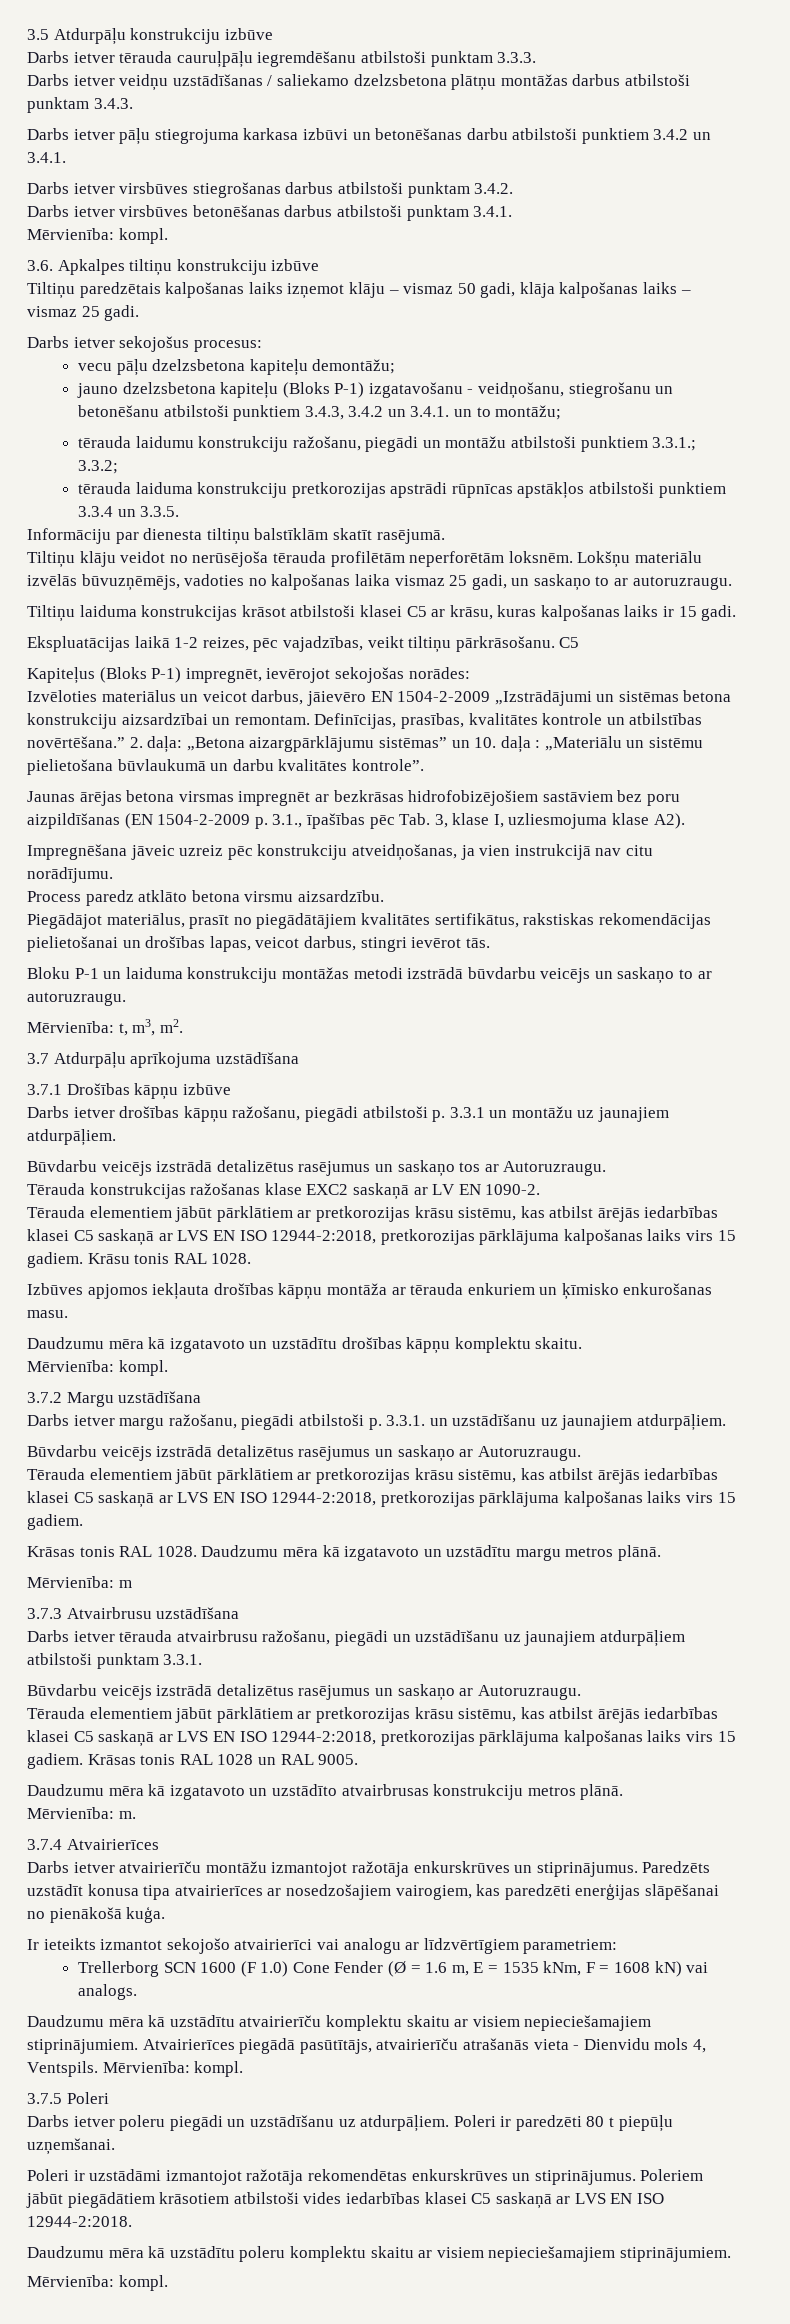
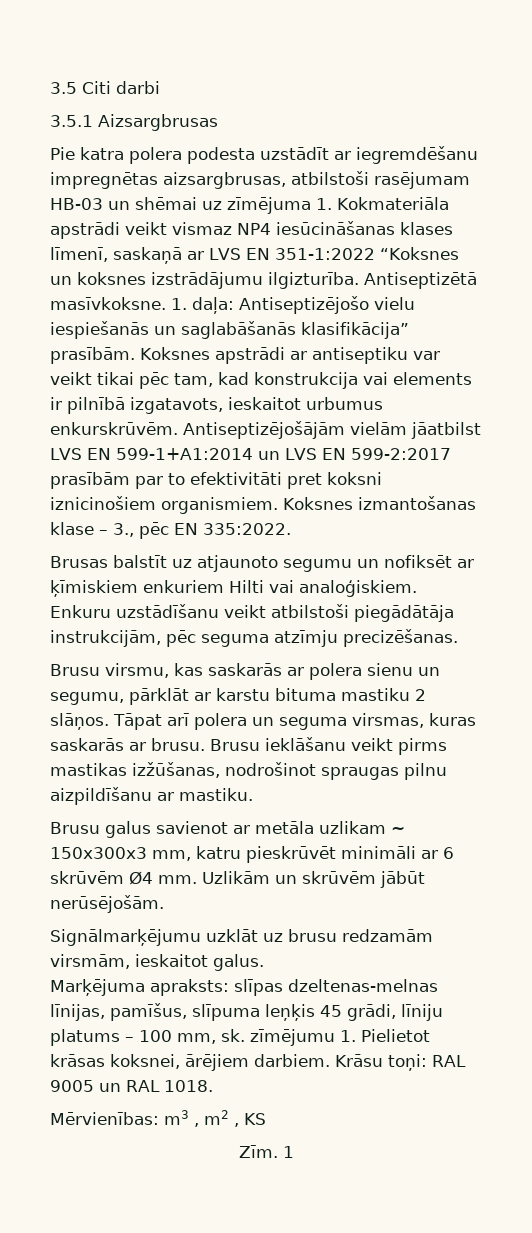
- 3.5 Atdurpāļu konstrukciju izbūve
- Darbs ietver tērauda cauruļpāļu iegremdēšanu atbilstoši punktam 3.3.3.
- Darbs ietver veidņu uzstādīšanas / saliekamo dzelzsbetona plātņu montāžas darbus atbilstoši punktam 3.4.3.
- Darbs ietver pāļu stiegrojuma karkasa izbūvi un betonēšanas darbu atbilstoši punktiem 3.4.2 un 3.4.1.
- Darbs ietver virsbūves stiegrošanas darbus atbilstoši punktam 3.4.2.
- Darbs ietver virsbūves betonēšanas darbus atbilstoši punktam 3.4.1.
- Mērvienība: kompl.
- 3.6. Apkalpes tiltiņu konstrukciju izbūve
- Tiltiņu paredzētais kalpošanas laiks izņemot klāju – vismaz 50 gadi, klāja kalpošanas laiks – vismaz 25 gadi.
- Darbs ietver sekojošus procesus:
- vecu pāļu dzelzsbetona kapiteļu demontāžu;
- jauno dzelzsbetona kapiteļu (Bloks P-1) izgatavošanu - veidņošanu, stiegrošanu un betonēšanu atbilstoši punktiem 3.4.3, 3.4.2 un 3.4.1. un to montāžu;
- tērauda laidumu konstrukciju ražošanu, piegādi un montāžu atbilstoši punktiem 3.3.1.; 3.3.2;
- tērauda laiduma konstrukciju pretkorozijas apstrādi rūpnīcas apstākļos atbilstoši punktiem 3.3.4 un 3.3.5.
- Informāciju par dienesta tiltiņu balstīklām skatīt rasējumā.
- Tiltiņu klāju veidot no nerūsējoša tērauda profilētām neperforētām loksnēm. Lokšņu materiālu izvēlās būvuzņēmējs, vadoties no kalpošanas laika vismaz 25 gadi, un saskaņo to ar autoruzraugu.
- Tiltiņu laiduma konstrukcijas krāsot atbilstoši klasei C5 ar krāsu, kuras kalpošanas laiks ir 15 gadi.
- Ekspluatācijas laikā 1-2 reizes, pēc vajadzības, veikt tiltiņu pārkrāsošanu. C5
- Kapiteļus (Bloks P-1) impregnēt, ievērojot sekojošas norādes:
- Izvēloties materiālus un veicot darbus, jāievēro EN 1504-2-2009 „Izstrādājumi un sistēmas betona konstrukciju aizsardzībai un remontam. Definīcijas, prasības, kvalitātes kontrole un atbilstības novērtēšana.” 2. daļa: „Betona aizargpārklājumu sistēmas” un 10. daļa : „Materiālu un sistēmu pielietošana būvlaukumā un darbu kvalitātes kontrole”.
- Jaunas ārējas betona virsmas impregnēt ar bezkrāsas hidrofobizējošiem sastāviem bez poru aizpildīšanas (EN 1504-2-2009 p. 3.1., īpašības pēc Tab. 3, klase I, uzliesmojuma klase А2).
- Impregnēšana jāveic uzreiz pēc konstrukciju atveidņošanas, ja vien instrukcijā nav citu norādījumu.
- Process paredz atklāto betona virsmu aizsardzību.
- Piegādājot materiālus, prasīt no piegādātājiem kvalitātes sertifikātus, rakstiskas rekomendācijas pielietošanai un drošības lapas, veicot darbus, stingri ievērot tās.
- Bloku P-1 un laiduma konstrukciju montāžas metodi izstrādā būvdarbu veicējs un saskaņo to ar autoruzraugu.
- Mērvienība: t, m3, m2.
- 3.7 Atdurpāļu aprīkojuma uzstādīšana
- 3.7.1 Drošības kāpņu izbūve
- Darbs ietver drošības kāpņu ražošanu, piegādi atbilstoši p. 3.3.1 un montāžu uz jaunajiem atdurpāļiem.
- Būvdarbu veicējs izstrādā detalizētus rasējumus un saskaņo tos ar Autoruzraugu.
- Tērauda konstrukcijas ražošanas klase EXC2 saskaņā ar LV EN 1090-2.
- Tērauda elementiem jābūt pārklātiem ar pretkorozijas krāsu sistēmu, kas atbilst ārējās iedarbības klasei C5 saskaņā ar LVS EN ISO 12944-2:2018, pretkorozijas pārklājuma kalpošanas laiks virs 15 gadiem. Krāsu tonis RAL 1028.
- Izbūves apjomos iekļauta drošības kāpņu montāža ar tērauda enkuriem un ķīmisko enkurošanas masu.
- Daudzumu mēra kā izgatavoto un uzstādītu drošības kāpņu komplektu skaitu.
- Mērvienība: kompl.
- 3.7.2 Margu uzstādīšana
- Darbs ietver margu ražošanu, piegādi atbilstoši p. 3.3.1. un uzstādīšanu uz jaunajiem atdurpāļiem.
- Būvdarbu veicējs izstrādā detalizētus rasējumus un saskaņo ar Autoruzraugu.
- Tērauda elementiem jābūt pārklātiem ar pretkorozijas krāsu sistēmu, kas atbilst ārējās iedarbības klasei C5 saskaņā ar LVS EN ISO 12944-2:2018, pretkorozijas pārklājuma kalpošanas laiks virs 15 gadiem.
- Krāsas tonis RAL 1028. Daudzumu mēra kā izgatavoto un uzstādītu margu metros plānā.
- Mērvienība: m
- 3.7.3 Atvairbrusu uzstādīšana
- Darbs ietver tērauda atvairbrusu ražošanu, piegādi un uzstādīšanu uz jaunajiem atdurpāļiem atbilstoši punktam 3.3.1.
- Būvdarbu veicējs izstrādā detalizētus rasējumus un saskaņo ar Autoruzraugu.
- Tērauda elementiem jābūt pārklātiem ar pretkorozijas krāsu sistēmu, kas atbilst ārējās iedarbības klasei C5 saskaņā ar LVS EN ISO 12944-2:2018, pretkorozijas pārklājuma kalpošanas laiks virs 15 gadiem. Krāsas tonis RAL 1028 un RAL 9005.
- Daudzumu mēra kā izgatavoto un uzstādīto atvairbrusas konstrukciju metros plānā.
- Mērvienība: m.
- 3.7.4 Atvairierīces
- Darbs ietver atvairierīču montāžu izmantojot ražotāja enkurskrūves un stiprinājumus. Paredzēts uzstādīt konusa tipa atvairierīces ar nosedzošajiem vairogiem, kas paredzēti enerģijas slāpēšanai no pienākošā kuģa.
- Ir ieteikts izmantot sekojošo atvairierīci vai analogu ar līdzvērtīgiem parametriem:
- Trellerborg SCN 1600 (F 1.0) Cone Fender (Ø = 1.6 m, E = 1535 kNm, F = 1608 kN) vai analogs.
- Daudzumu mēra kā uzstādītu atvairierīču komplektu skaitu ar visiem nepieciešamajiem stiprinājumiem. Atvairierīces piegādā pasūtītājs, atvairierīču atrašanās vieta - Dienvidu mols 4, Ventspils. Mērvienība: kompl.
- 3.7.5 Poleri
- Darbs ietver poleru piegādi un uzstādīšanu uz atdurpāļiem. Poleri ir paredzēti 80 t piepūļu uzņemšanai.
- Poleri ir uzstādāmi izmantojot ražotāja rekomendētas enkurskrūves un stiprinājumus. Poleriem jābūt piegādātiem krāsotiem atbilstoši vides iedarbības klasei C5 saskaņā ar LVS EN ISO 12944-2:2018.
- Daudzumu mēra kā uzstādītu poleru komplektu skaitu ar visiem nepieciešamajiem stiprinājumiem.
- Mērvienība: kompl.
+ 3.5 Citi darbi
+ 3.5.1 Aizsargbrusas
+ Pie katra polera podesta uzstādīt ar iegremdēšanu impregnētas aizsargbrusas, atbilstoši rasējumam HB-03 un shēmai uz zīmējuma 1. Kokmateriāla apstrādi veikt vismaz NP4 iesūcināšanas klases līmenī, saskaņā ar LVS EN 351-1:2022 “Koksnes un koksnes izstrādājumu ilgizturība. Antiseptizētā masīvkoksne. 1. daļa: Antiseptizējošo vielu iespiešanās un saglabāšanās klasifikācija” prasībām. Koksnes apstrādi ar antiseptiku var veikt tikai pēc tam, kad konstrukcija vai elements ir pilnībā izgatavots, ieskaitot urbumus enkurskrūvēm. Antiseptizējošājām vielām jāatbilst LVS EN 599-1+A1:2014 un LVS EN 599-2:2017 prasībām par to efektivitāti pret koksni iznicinošiem organismiem. Koksnes izmantošanas klase – 3., pēc EN 335:2022.
+ Brusas balstīt uz atjaunoto segumu un nofiksēt ar ķīmiskiem enkuriem Hilti vai analoģiskiem. Enkuru uzstādīšanu veikt atbilstoši piegādātāja instrukcijām, pēc seguma atzīmju precizēšanas.
+ Brusu virsmu, kas saskarās ar polera sienu un segumu, pārklāt ar karstu bituma mastiku 2 slāņos. Tāpat arī polera un seguma virsmas, kuras saskarās ar brusu. Brusu ieklāšanu veikt pirms mastikas izžūšanas, nodrošinot spraugas pilnu aizpildīšanu ar mastiku.
+ Brusu galus savienot ar metāla uzlikam ~ 150x300x3 mm, katru pieskrūvēt minimāli ar 6 skrūvēm Ø4 mm. Uzlikām un skrūvēm jābūt nerūsējošām.
+ Signālmarķējumu uzklāt uz brusu redzamām virsmām, ieskaitot galus.
+ Marķējuma apraksts: slīpas dzeltenas-melnas līnijas, pamīšus, slīpuma leņķis 45 grādi, līniju platums – 100 mm, sk. zīmējumu 1. Pielietot krāsas koksnei, ārējiem darbiem. Krāsu toņi: RAL 9005 un RAL 1018.
+ Mērvienības: m3 , m2 , KS
+ Zīm. 1

